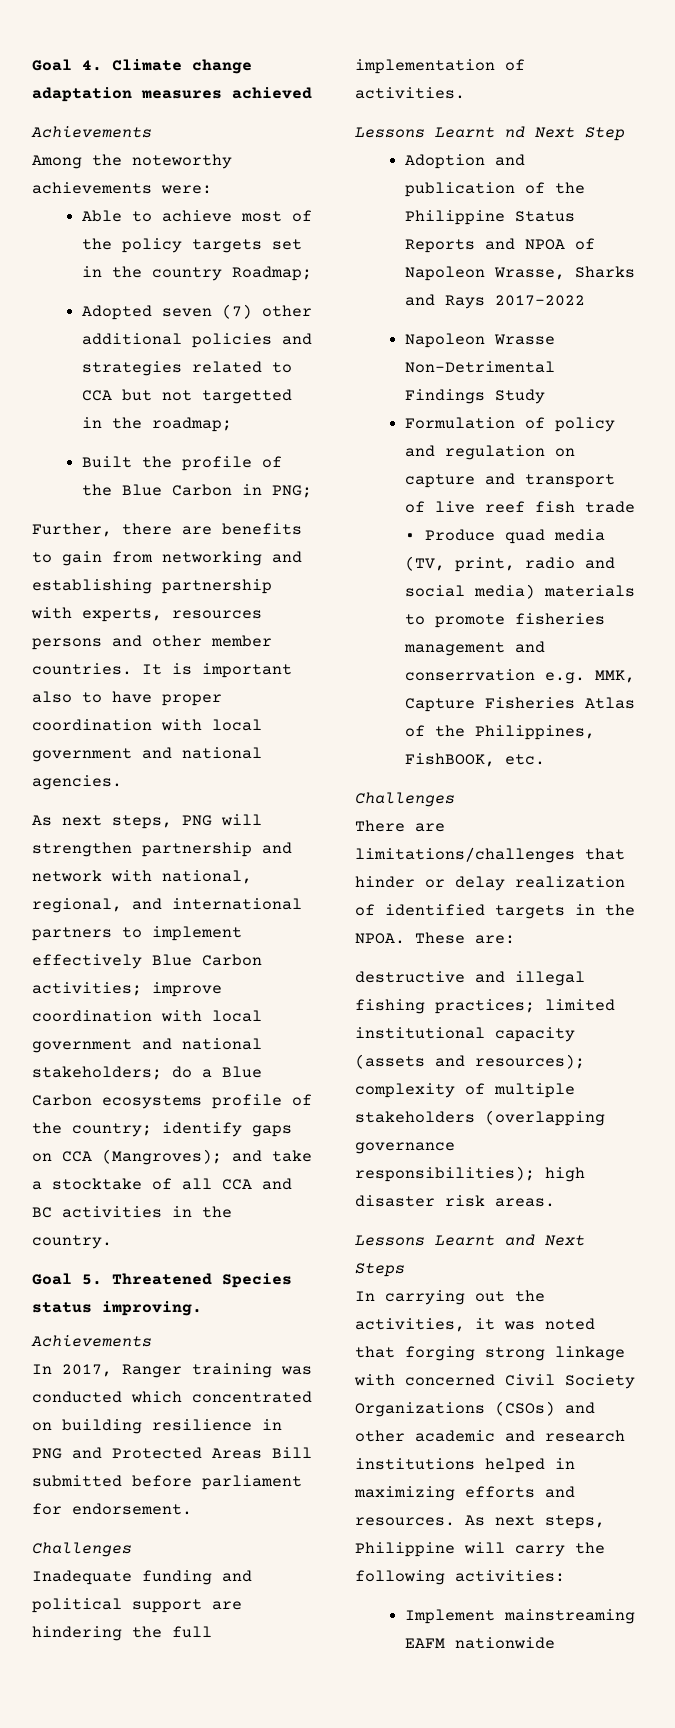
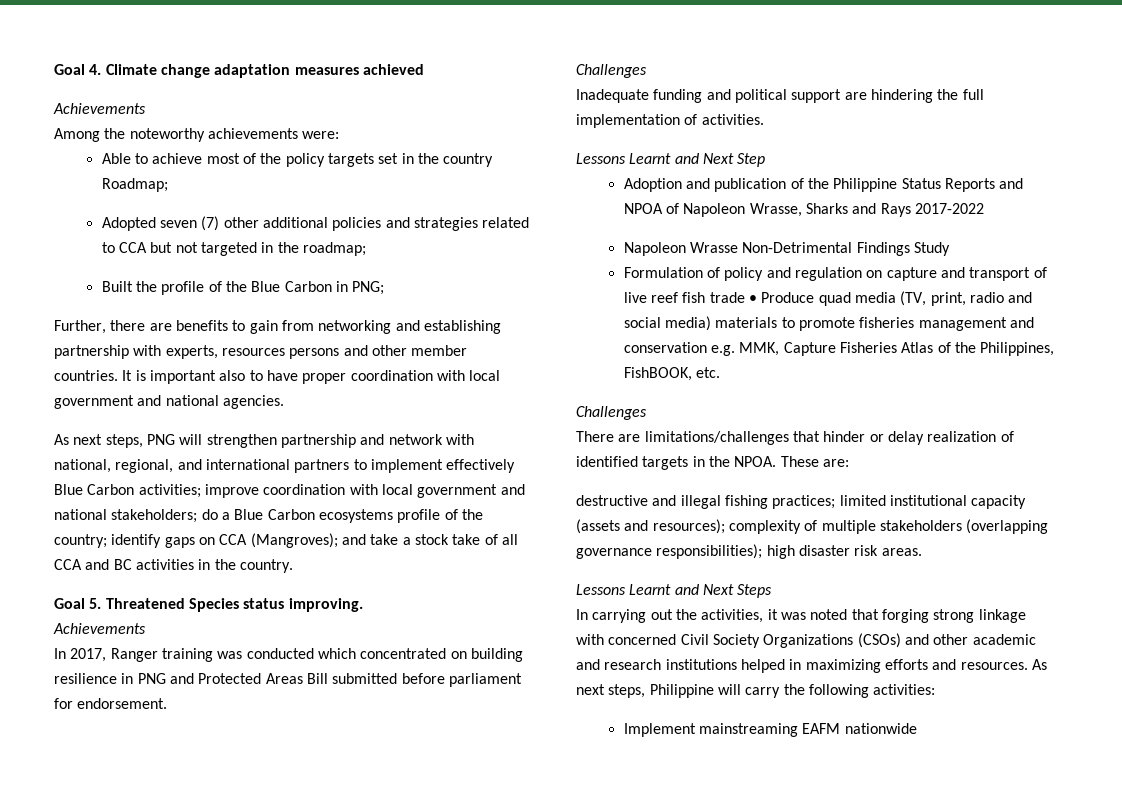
- Adopted seven (7) other additional policies and strategies related to CCA but not targetted in the roadmap;
+ Adopted seven (7) other additional policies and strategies related to CCA but not targeted in the roadmap;
- As next steps, PNG will strengthen partnership and network with national, regional, and international partners to implement effectively Blue Carbon activities; improve coordination with local government and national stakeholders; do a Blue Carbon ecosystems profile of the country; identify gaps on CCA (Mangroves); and take a stocktake of all CCA and BC activities in the country.
+ As next steps, PNG will strengthen partnership and network with national, regional, and international partners to implement effectively Blue Carbon activities; improve coordination with local government and national stakeholders; do a Blue Carbon ecosystems profile of the country; identify gaps on CCA (Mangroves); and take a stock take of all CCA and BC activities in the country.
- Lessons Learnt nd Next Step
+ Lessons Learnt and Next Step
- Formulation of policy and regulation on capture and transport of live reef fish trade • Produce quad media (TV, print, radio and social media) materials to promote fisheries management and conserrvation e.g. MMK, Capture Fisheries Atlas of the Philippines, FishBOOK, etc.
+ Formulation of policy and regulation on capture and transport of live reef fish trade • Produce quad media (TV, print, radio and social media) materials to promote fisheries management and conservation e.g. MMK, Capture Fisheries Atlas of the Philippines, FishBOOK, etc.

